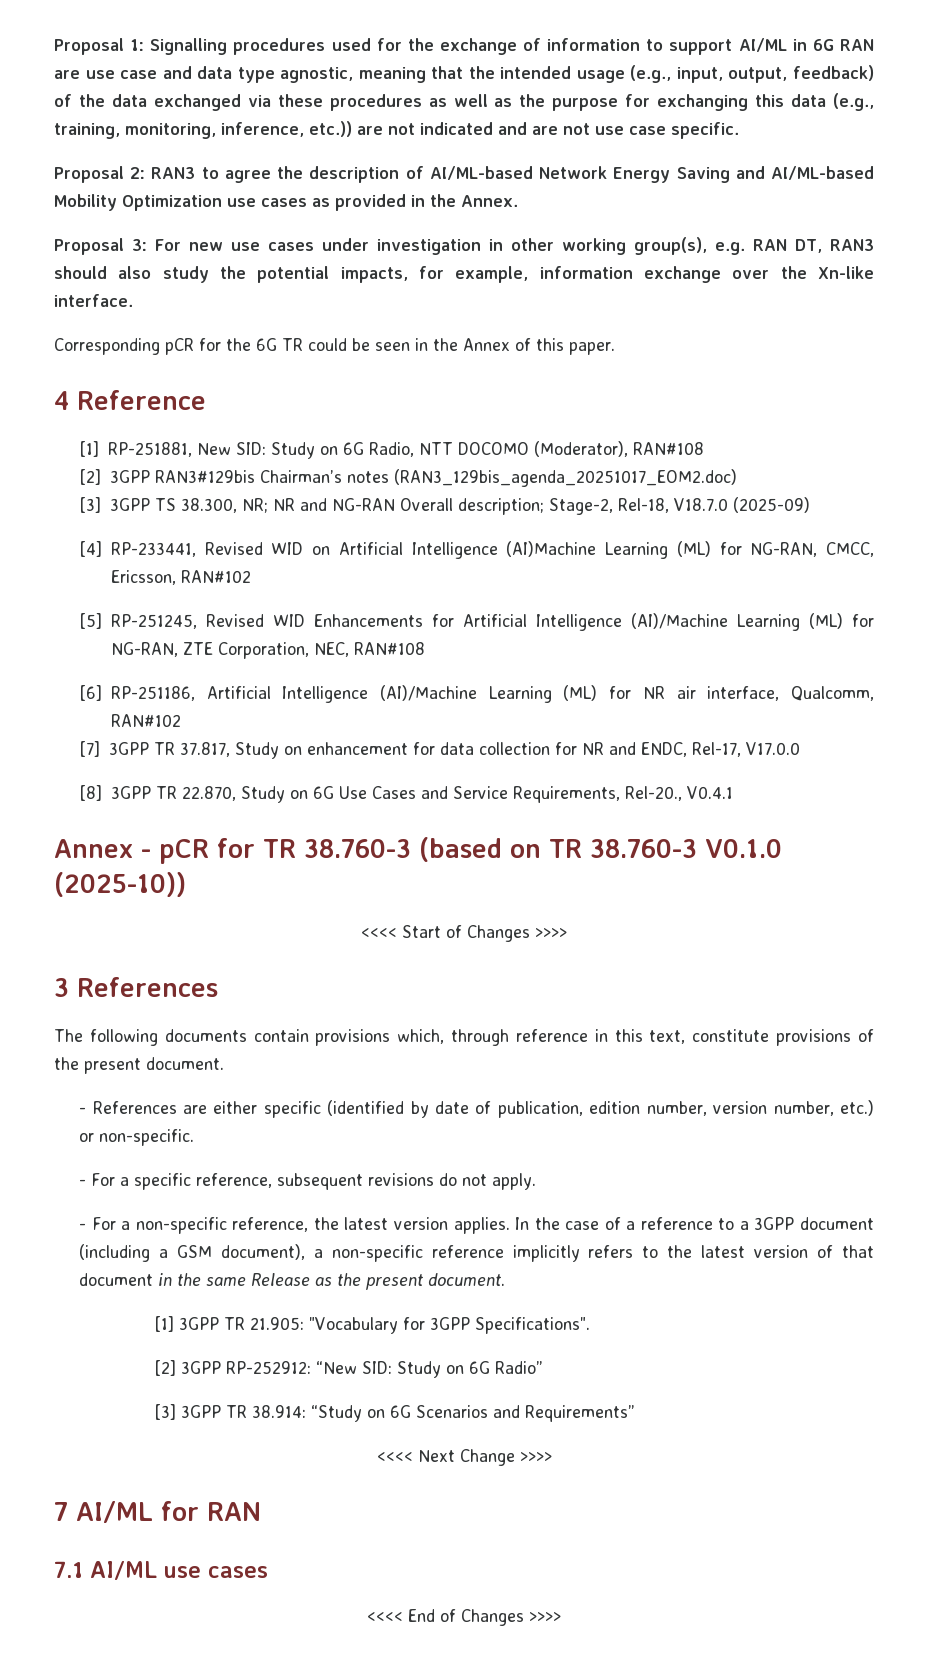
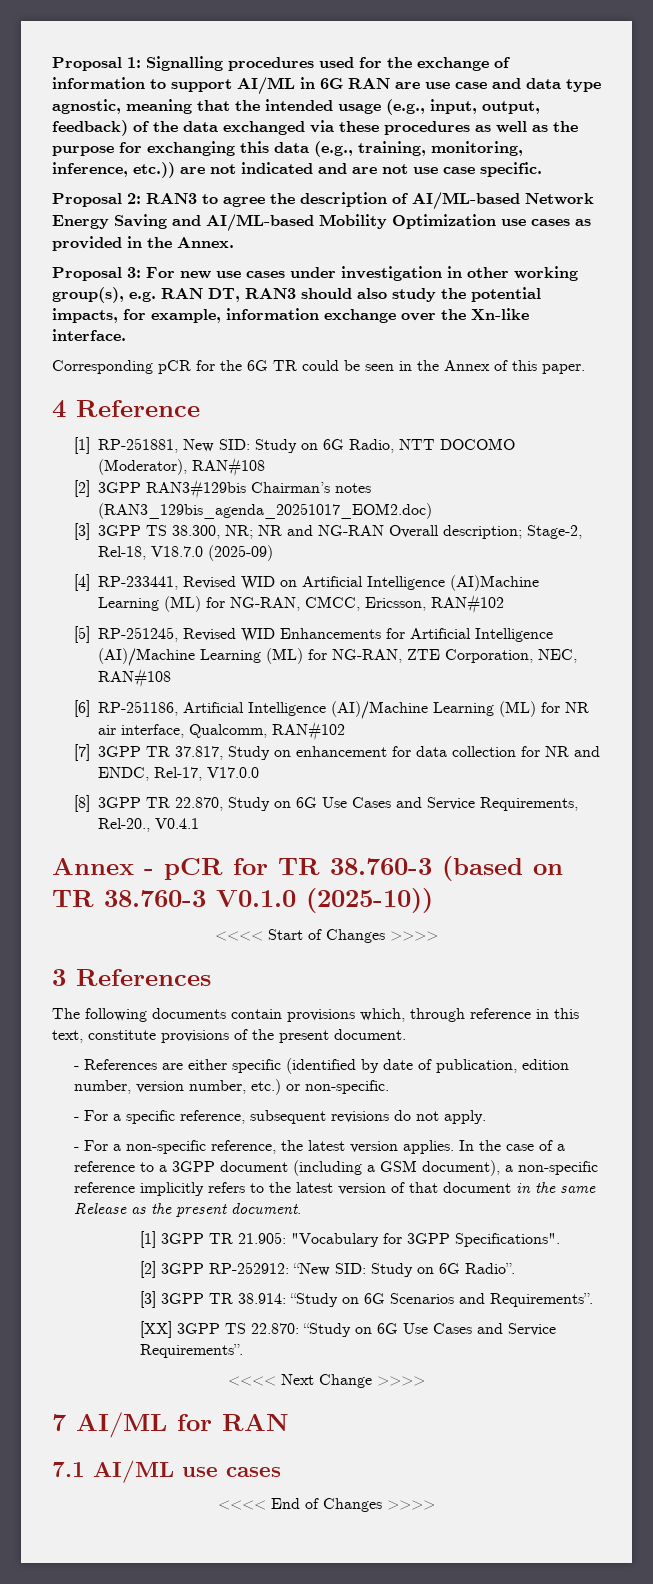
- [2] 3GPP RP-252912: “New SID: Study on 6G Radio”
+ [2] 3GPP RP-252912: “New SID: Study on 6G Radio”.
- [3] 3GPP TR 38.914: “Study on 6G Scenarios and Requirements”
+ [3] 3GPP TR 38.914: “Study on 6G Scenarios and Requirements”.
+ [XX] 3GPP TS 22.870: “Study on 6G Use Cases and Service Requirements”.

